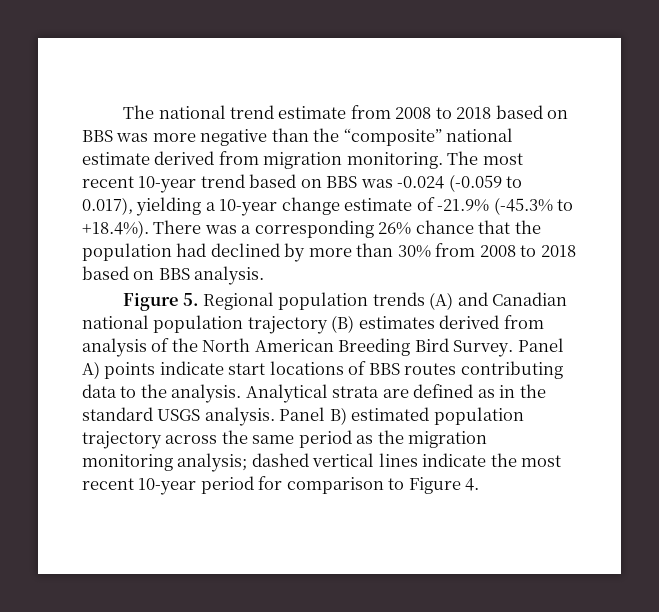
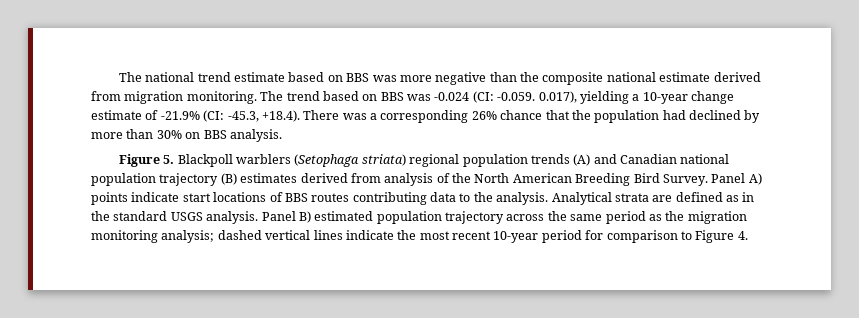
- The national trend estimate from 2008 to 2018 based on BBS was more negative than the “composite” national estimate derived from migration monitoring.
+ The national trend estimate based on BBS was more negative than the composite national estimate derived from migration monitoring.
- The most recent 10-year trend based on BBS was -0.024 (-0.059 to 0.017), yielding a 10-year change estimate of -21.9% (-45.3% to +18.4%). There was a corresponding 26% chance that the population had declined by more than 30% from 2008 to 2018 based on BBS analysis.
+ The trend based on BBS was -0.024 (CI: -0.059. 0.017), yielding a 10-year change estimate of -21.9% (CI: -45.3, +18.4). There was a corresponding 26% chance that the population had declined by more than 30% on BBS analysis.
- Figure 5. Regional population trends (A) and Canadian national population trajectory (B) estimates derived from analysis of the North American Breeding Bird Survey.
+ Figure 5. Blackpoll warblers (Setophaga striata) regional population trends (A) and Canadian national population trajectory (B) estimates derived from analysis of the North American Breeding Bird Survey.

